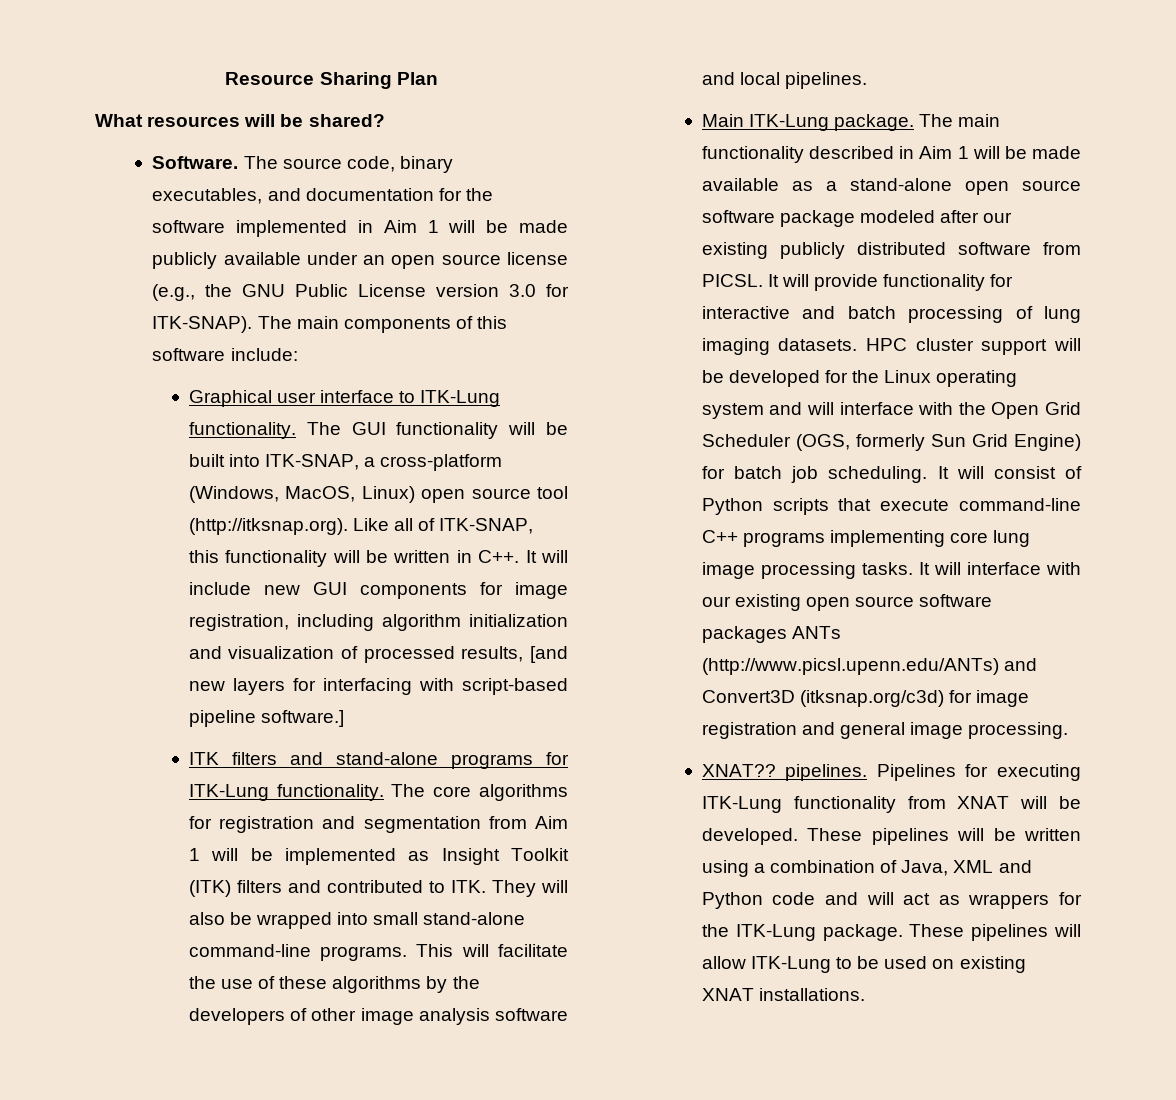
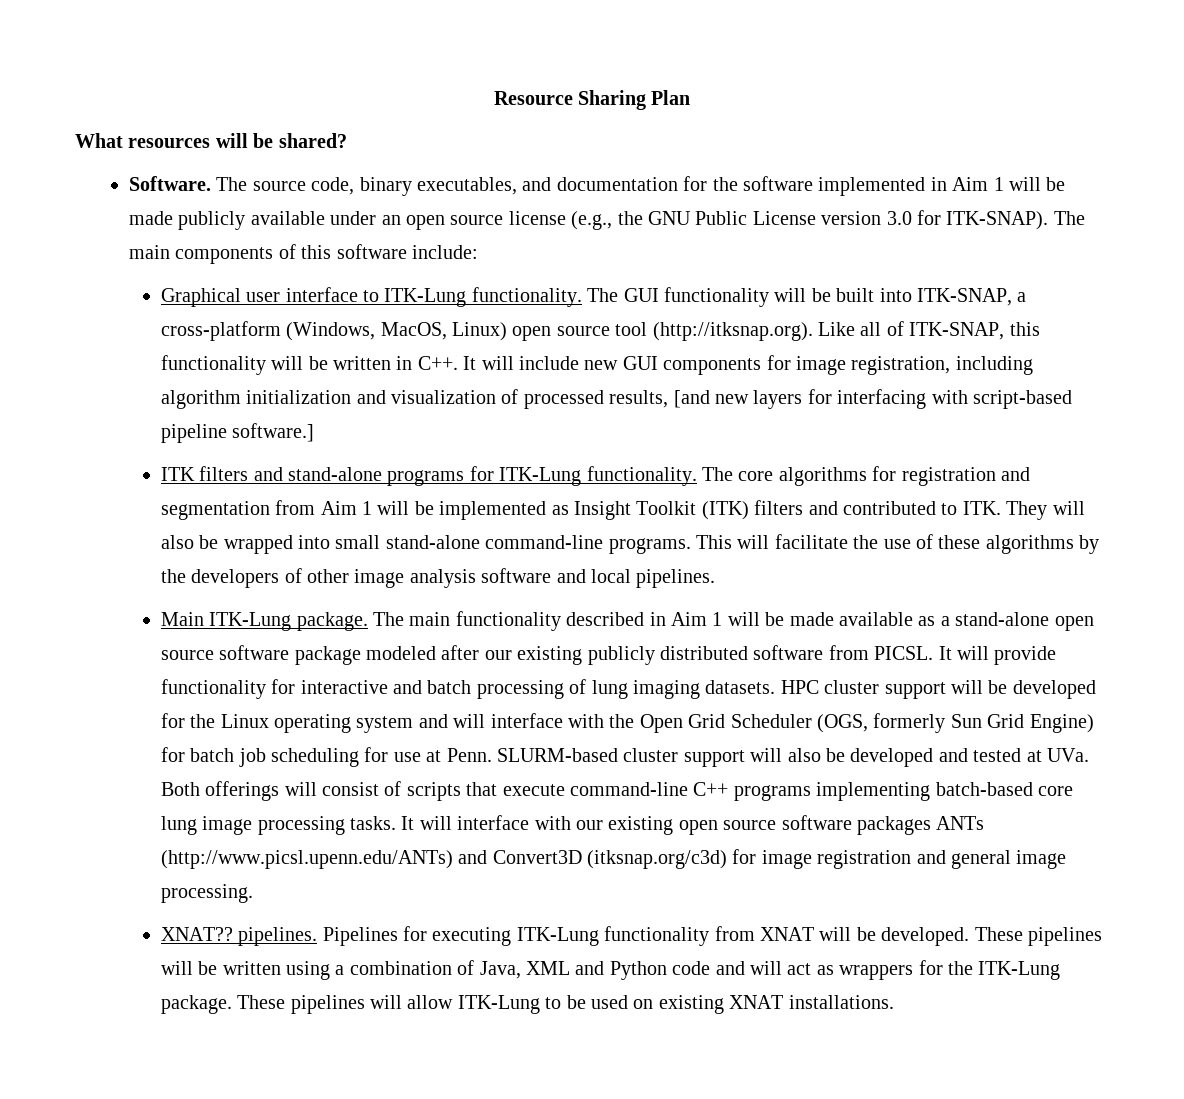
- HPC cluster support will be developed for the Linux operating system and will interface with the Open Grid Scheduler (OGS, formerly Sun Grid Engine) for batch job scheduling. It will consist of Python scripts that execute command-line C++ programs implementing core lung image processing tasks.
+ HPC cluster support will be developed for the Linux operating system and will interface with the Open Grid Scheduler (OGS, formerly Sun Grid Engine) for batch job scheduling for use at Penn. SLURM-based cluster support will also be developed and tested at UVa. Both offerings will consist of scripts that execute command-line C++ programs implementing batch-based core lung image processing tasks.

